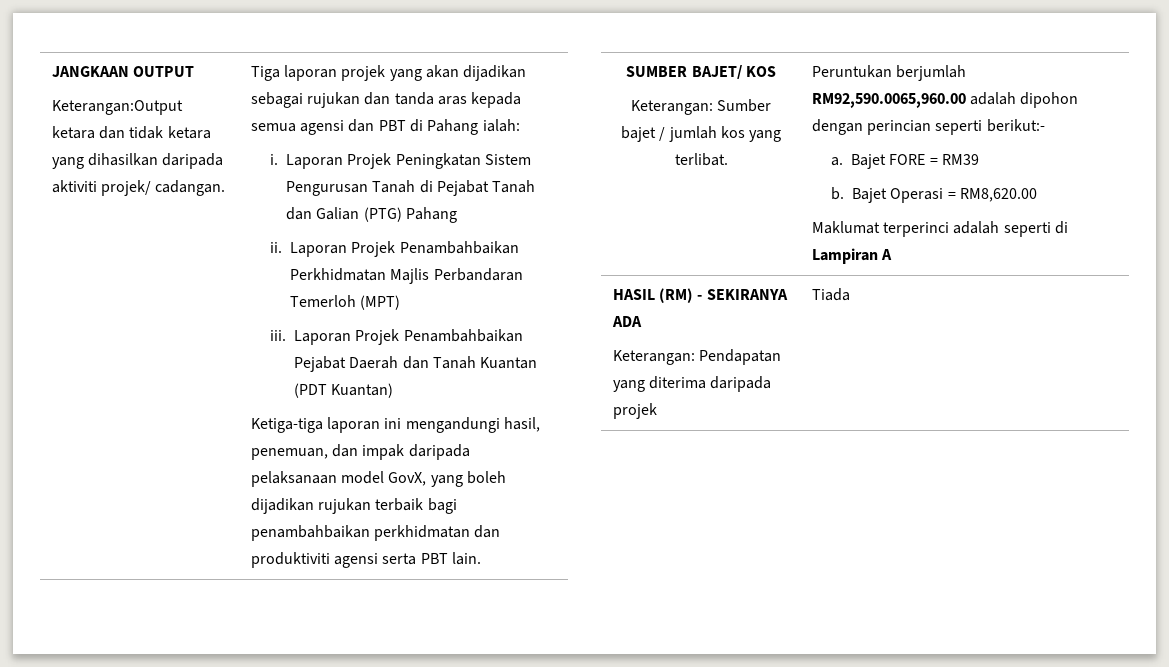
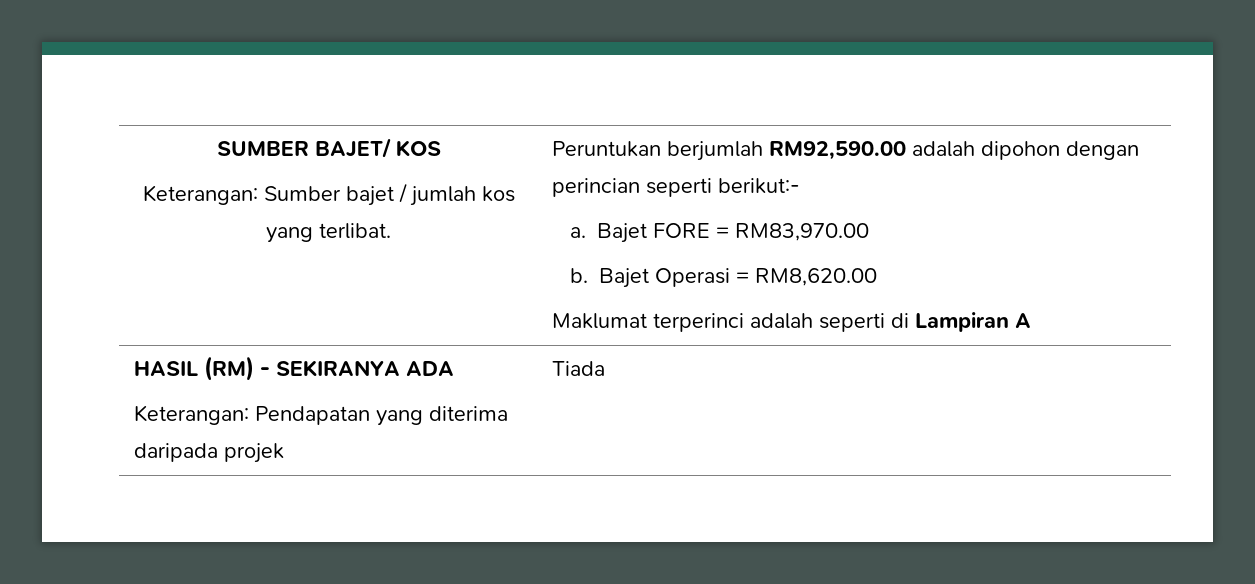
- JANGKAAN OUTPUT
- Keterangan:Output ketara dan tidak ketara yang dihasilkan daripada aktiviti projek/ cadangan. | Tiga laporan projek yang akan dijadikan sebagai rujukan dan tanda aras kepada semua agensi dan PBT di Pahang ialah:
- i. Laporan Projek Peningkatan Sistem Pengurusan Tanah di Pejabat Tanah dan Galian (PTG) Pahang
- ii. Laporan Projek Penambahbaikan Perkhidmatan Majlis Perbandaran Temerloh (MPT)
- iii. Laporan Projek Penambahbaikan Pejabat Daerah dan Tanah Kuantan (PDT Kuantan)
- Ketiga-tiga laporan ini mengandungi hasil, penemuan, dan impak daripada pelaksanaan model GovX, yang boleh dijadikan rujukan terbaik bagi penambahbaikan perkhidmatan dan produktiviti agensi serta PBT lain.
  SUMBER BAJET/ KOS
- Keterangan: Sumber bajet / jumlah kos yang terlibat. | Peruntukan berjumlah RM92,590.0065,960.00 adalah dipohon dengan perincian seperti berikut:-
- a. Bajet FORE = RM39
+ Keterangan: Sumber bajet / jumlah kos yang terlibat. | Peruntukan berjumlah RM92,590.00 adalah dipohon dengan perincian seperti berikut:-
+ a. Bajet FORE = RM83,970.00

